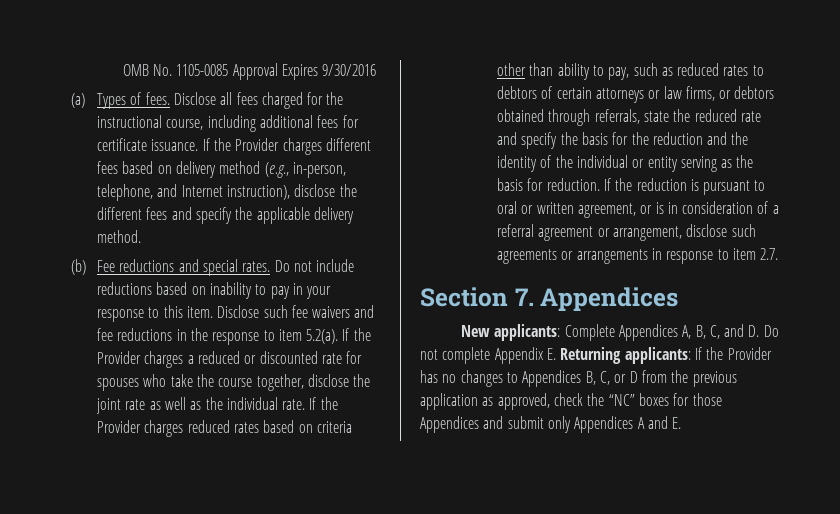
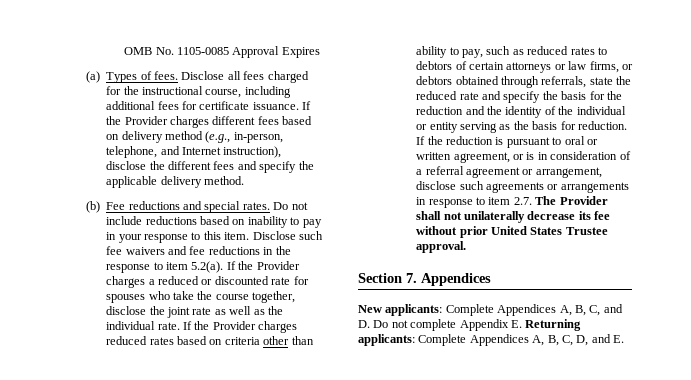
- OMB No. 1105-0085 Approval Expires 9/30/2016
+ OMB No. 1105-0085 Approval Expires
- If the reduction is pursuant to oral or written agreement, or is in consideration of a referral agreement or arrangement, disclose such agreements or arrangements in response to item 2.7.
+ If the reduction is pursuant to oral or written agreement, or is in consideration of a referral agreement or arrangement, disclose such agreements or arrangements in response to item 2.7. The Provider shall not unilaterally decrease its fee without prior United States Trustee approval.
- New applicants: Complete Appendices A, B, C, and D. Do not complete Appendix E. Returning applicants: If the Provider has no changes to Appendices B, C, or D from the previous application as approved, check the “NC” boxes for those Appendices and submit only Appendices A and E.
+ New applicants: Complete Appendices A, B, C, and D. Do not complete Appendix E. Returning applicants: Complete Appendices A, B, C, D, and E.

